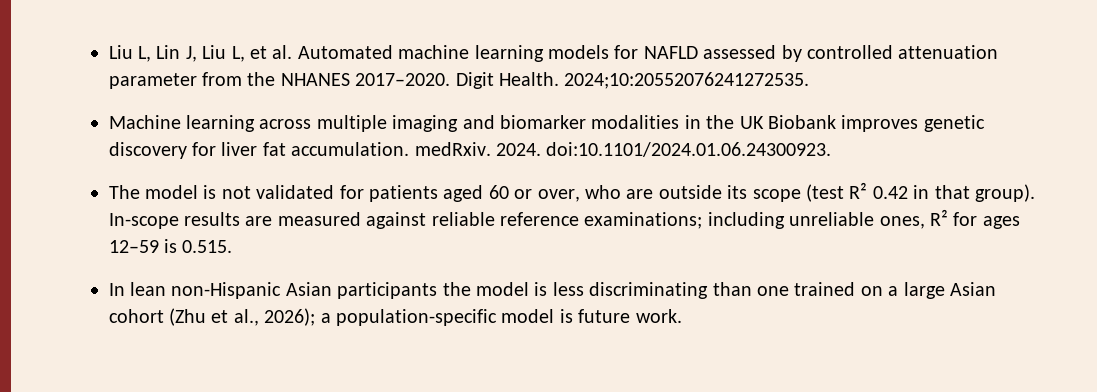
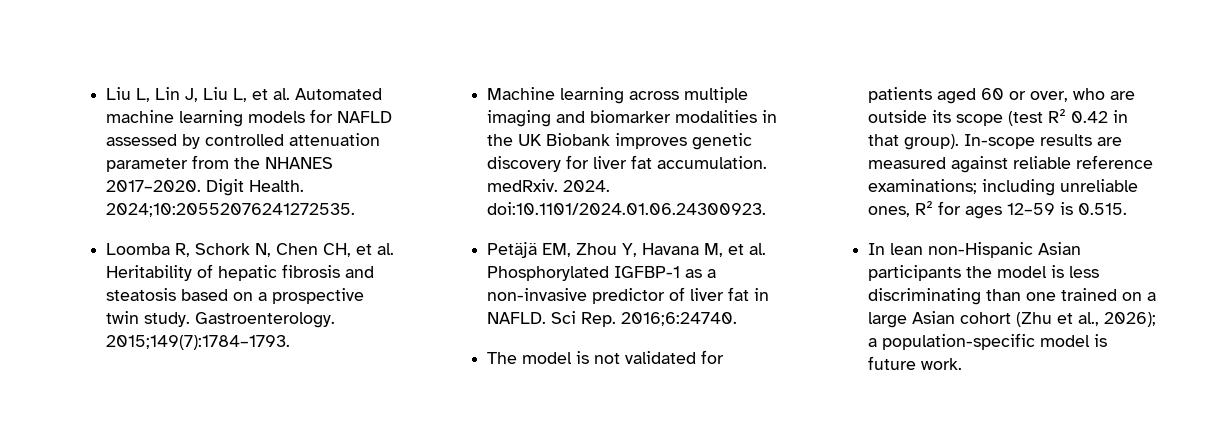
+ Loomba R, Schork N, Chen CH, et al. Heritability of hepatic fibrosis and steatosis based on a prospective twin study. Gastroenterology. 2015;149(7):1784–1793.
+ Petäjä EM, Zhou Y, Havana M, et al. Phosphorylated IGFBP-1 as a non-invasive predictor of liver fat in NAFLD. Sci Rep. 2016;6:24740.

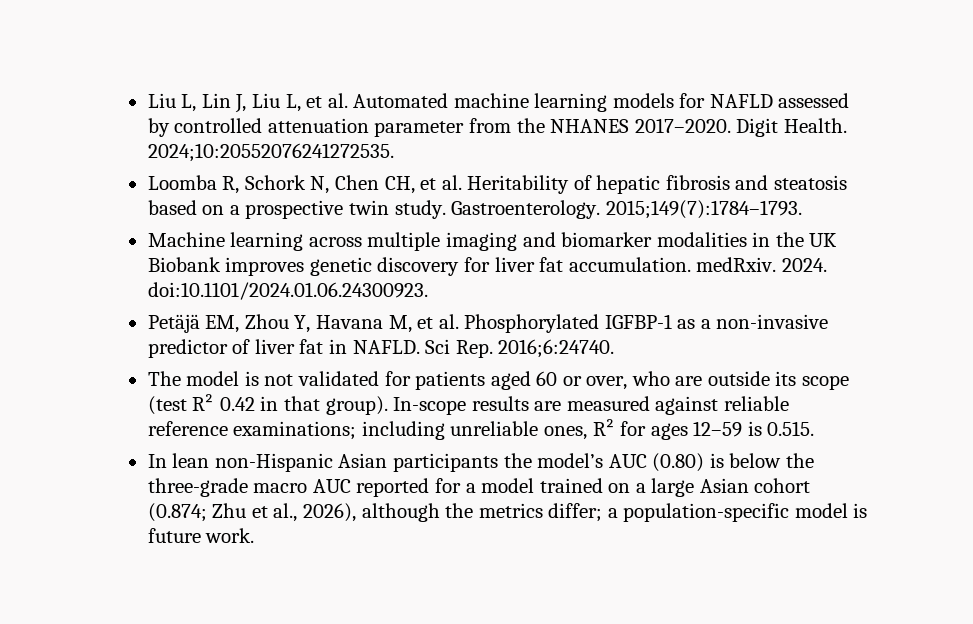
- In lean non-Hispanic Asian participants the model is less discriminating than one trained on a large Asian cohort (Zhu et al., 2026); a population-specific model is future work.
+ In lean non-Hispanic Asian participants the model’s AUC (0.80) is below the three-grade macro AUC reported for a model trained on a large Asian cohort (0.874; Zhu et al., 2026), although the metrics differ; a population-specific model is future work.

